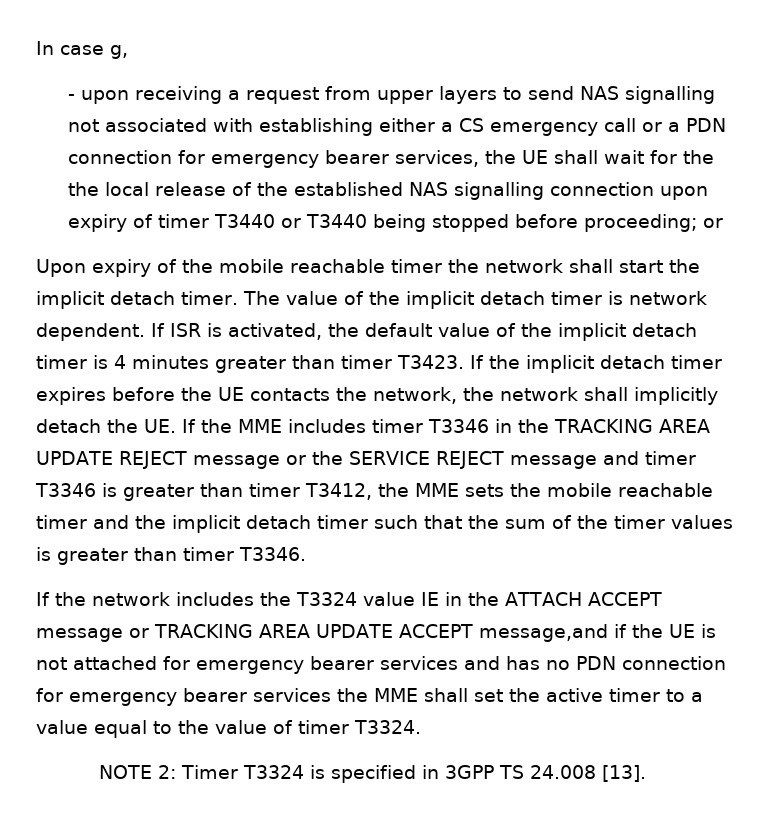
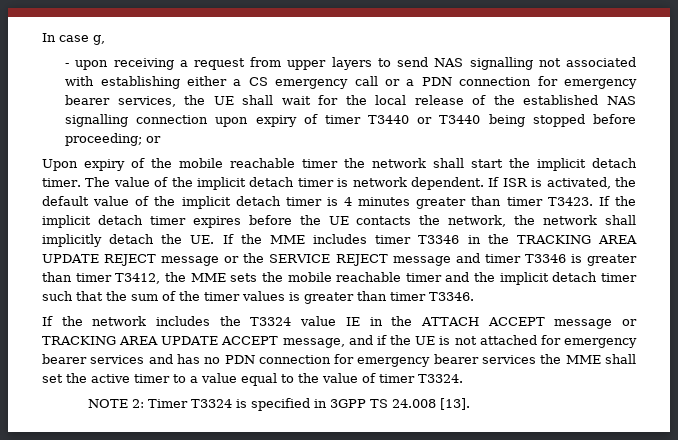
- - upon receiving a request from upper layers to send NAS signalling not associated with establishing either a CS emergency call or a PDN connection for emergency bearer services, the UE shall wait for the the local release of the established NAS signalling connection upon expiry of timer T3440 or T3440 being stopped before proceeding; or
+ - upon receiving a request from upper layers to send NAS signalling not associated with establishing either a CS emergency call or a PDN connection for emergency bearer services, the UE shall wait for the local release of the established NAS signalling connection upon expiry of timer T3440 or T3440 being stopped before proceeding; or
- If the network includes the T3324 value IE in the ATTACH ACCEPT message or TRACKING AREA UPDATE ACCEPT message,and if the UE is not attached for emergency bearer services and has no PDN connection for emergency bearer services the MME shall set the active timer to a value equal to the value of timer T3324.
+ If the network includes the T3324 value IE in the ATTACH ACCEPT message or TRACKING AREA UPDATE ACCEPT message, and if the UE is not attached for emergency bearer services and has no PDN connection for emergency bearer services the MME shall set the active timer to a value equal to the value of timer T3324.

